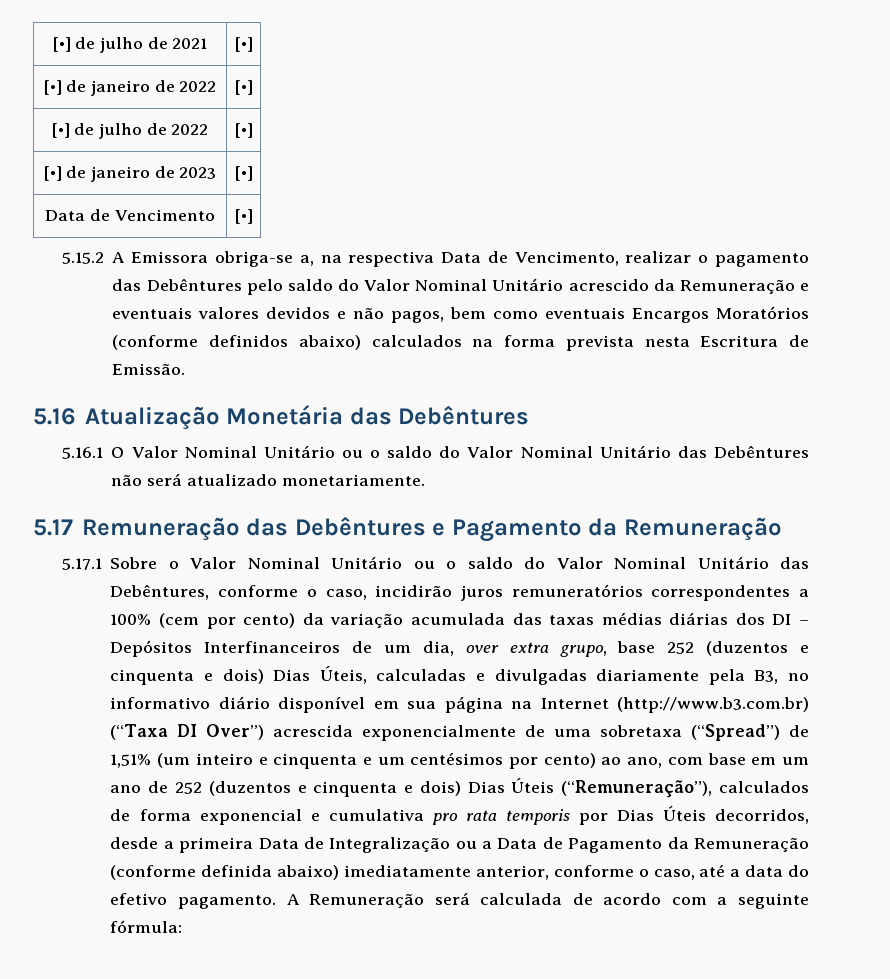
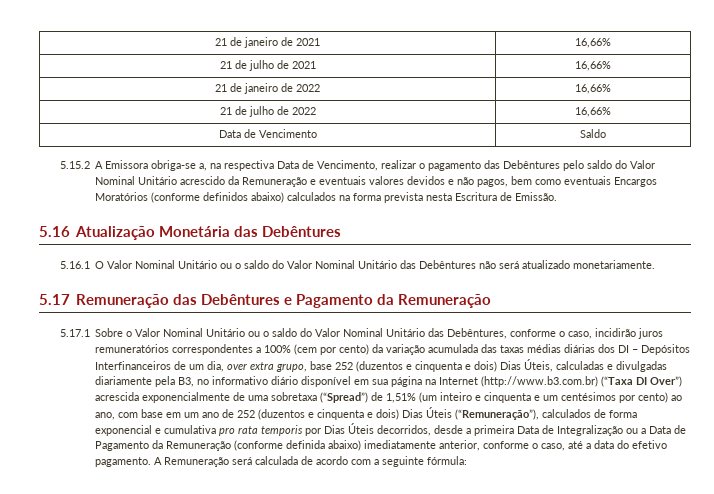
- [•] de julho de 2021 | [•]
- [•] de janeiro de 2022 | [•]
- [•] de julho de 2022 | [•]
- [•] de janeiro de 2023 | [•]
+ 21 de janeiro de 2021 | 16,66%
+ 21 de julho de 2021 | 16,66%
+ 21 de janeiro de 2022 | 16,66%
+ 21 de julho de 2022 | 16,66%
- Data de Vencimento | [•]
+ Data de Vencimento | Saldo

